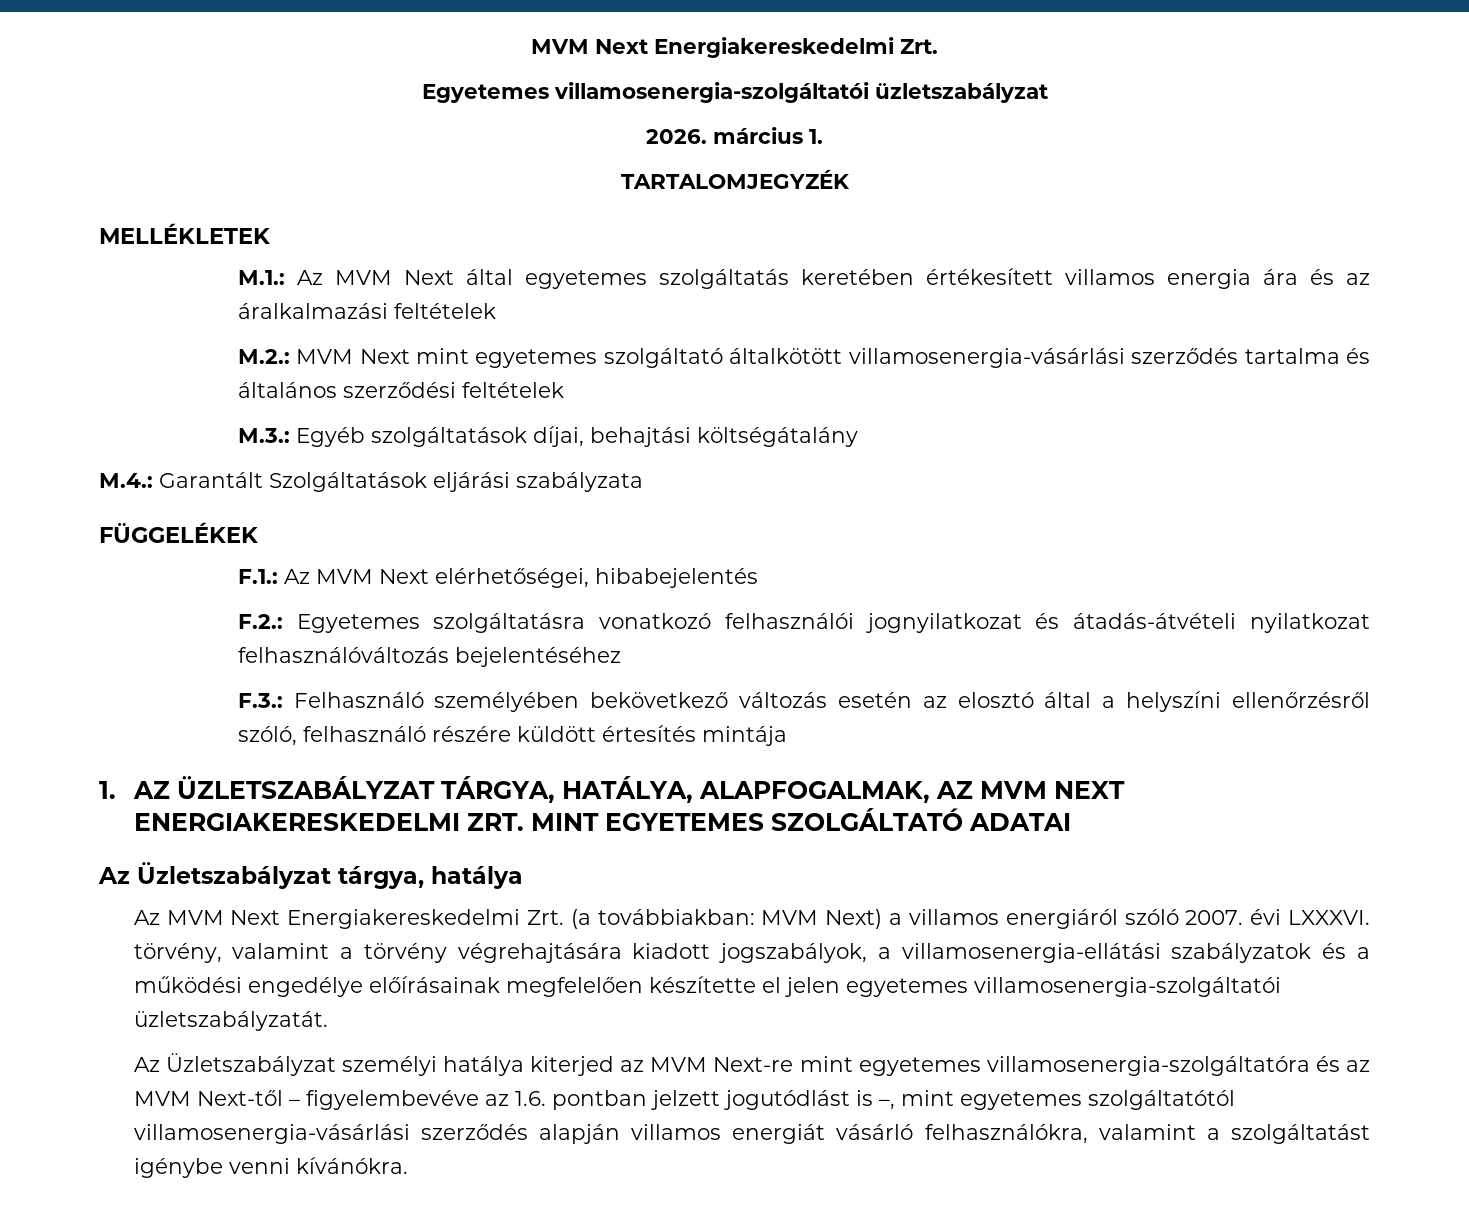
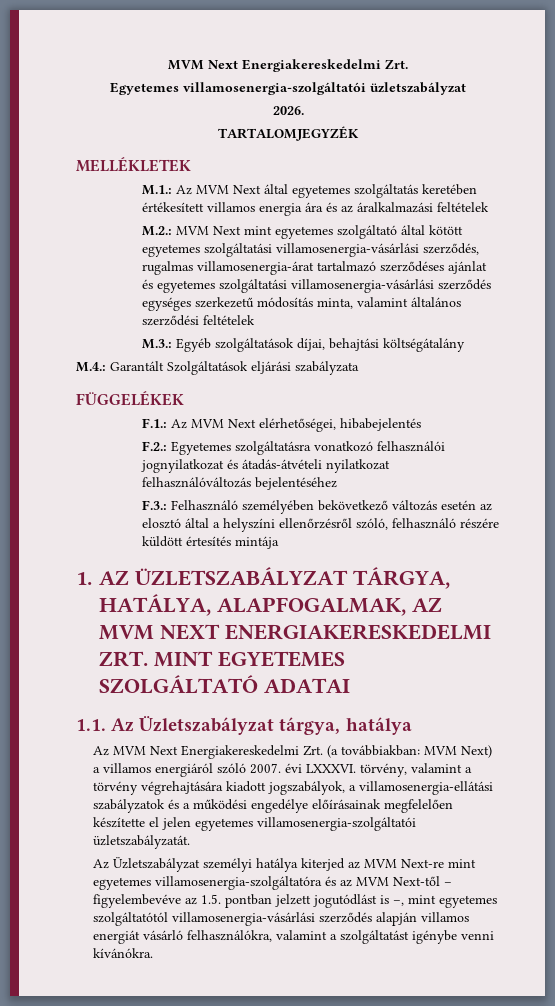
- 2026. március 1.
+ 2026.
- M.2.: MVM Next mint egyetemes szolgáltató általkötött villamosenergia-vásárlási szerződés tartalma és általános szerződési feltételek
+ M.2.: MVM Next mint egyetemes szolgáltató által kötött egyetemes szolgáltatási villamosenergia-vásárlási szerződés, rugalmas villamosenergia-árat tartalmazó szerződéses ajánlat és egyetemes szolgáltatási villamosenergia-vásárlási szerződés egységes szerkezetű módosítás minta, valamint általános szerződési feltételek
- Az Üzletszabályzat tárgya, hatálya
+ 1.1. Az Üzletszabályzat tárgya, hatálya
- Az Üzletszabályzat személyi hatálya kiterjed az MVM Next-re mint egyetemes villamosenergia-szolgáltatóra és az MVM Next-től – figyelembevéve az 1.6. pontban jelzett jogutódlást is –, mint egyetemes szolgáltatótól villamosenergia-vásárlási szerződés alapján villamos energiát vásárló felhasználókra, valamint a szolgáltatást igénybe venni kívánókra.
+ Az Üzletszabályzat személyi hatálya kiterjed az MVM Next-re mint egyetemes villamosenergia-szolgáltatóra és az MVM Next-től – figyelembevéve az 1.5. pontban jelzett jogutódlást is –, mint egyetemes szolgáltatótól villamosenergia-vásárlási szerződés alapján villamos energiát vásárló felhasználókra, valamint a szolgáltatást igénybe venni kívánókra.

